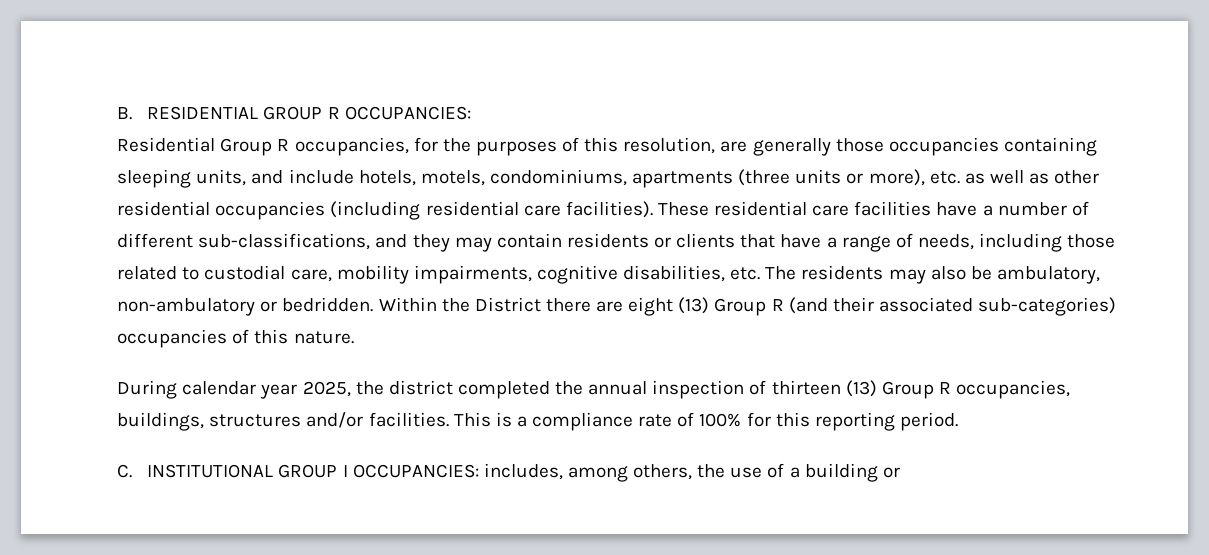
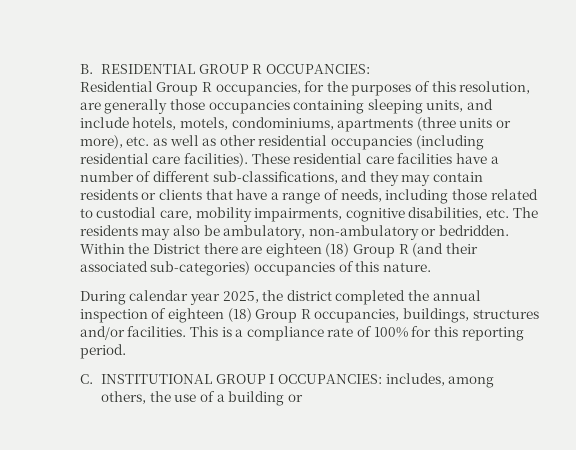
- Within the District there are eight (13) Group R (and their associated sub-categories) occupancies of this nature.
+ Within the District there are eighteen (18) Group R (and their associated sub-categories) occupancies of this nature.
- During calendar year 2025, the district completed the annual inspection of thirteen (13) Group R occupancies, buildings, structures and/or facilities.
+ During calendar year 2025, the district completed the annual inspection of eighteen (18) Group R occupancies, buildings, structures and/or facilities.

